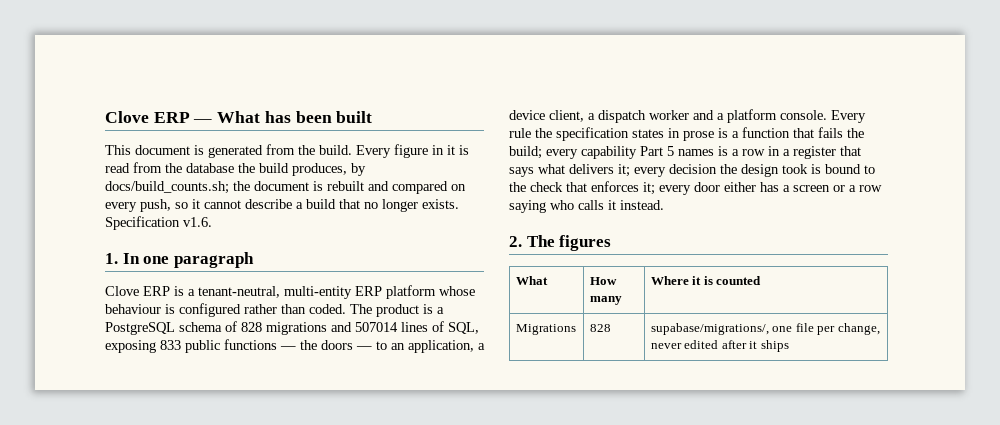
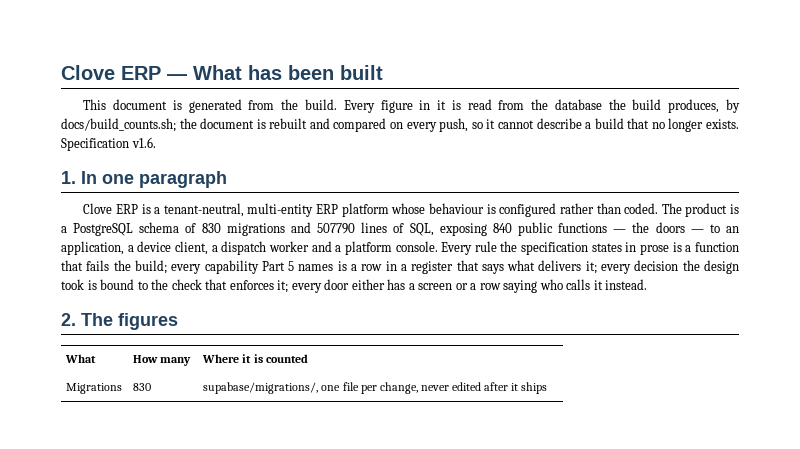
- The product is a PostgreSQL schema of 828 migrations and 507014 lines of SQL, exposing 833 public functions — the doors — to an application, a device client, a dispatch worker and a platform console.
+ The product is a PostgreSQL schema of 830 migrations and 507790 lines of SQL, exposing 840 public functions — the doors — to an application, a device client, a dispatch worker and a platform console.
- Migrations | 828 | supabase/migrations/, one file per change, never edited after it ships
+ Migrations | 830 | supabase/migrations/, one file per change, never edited after it ships

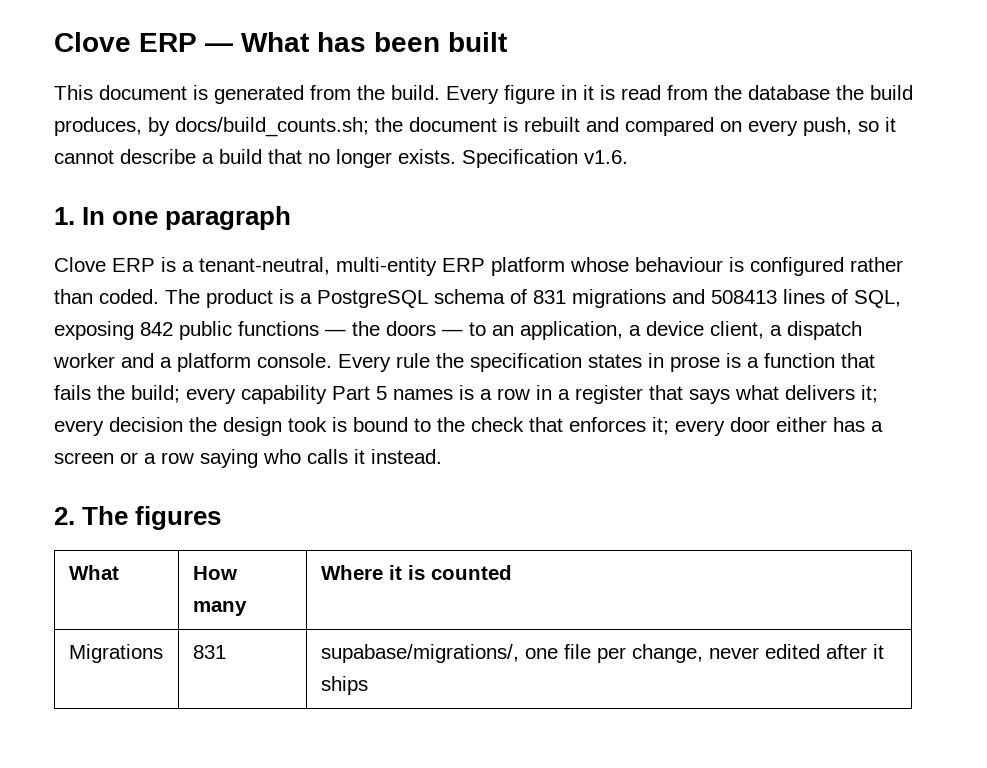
- The product is a PostgreSQL schema of 830 migrations and 507790 lines of SQL, exposing 840 public functions — the doors — to an application, a device client, a dispatch worker and a platform console.
+ The product is a PostgreSQL schema of 831 migrations and 508413 lines of SQL, exposing 842 public functions — the doors — to an application, a device client, a dispatch worker and a platform console.
- Migrations | 830 | supabase/migrations/, one file per change, never edited after it ships
+ Migrations | 831 | supabase/migrations/, one file per change, never edited after it ships

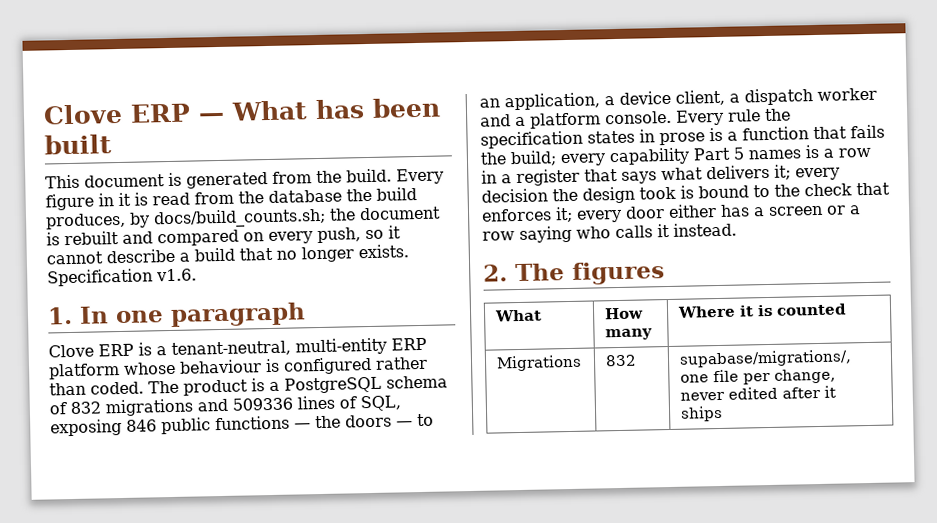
- The product is a PostgreSQL schema of 831 migrations and 508413 lines of SQL, exposing 842 public functions — the doors — to an application, a device client, a dispatch worker and a platform console.
+ The product is a PostgreSQL schema of 832 migrations and 509336 lines of SQL, exposing 846 public functions — the doors — to an application, a device client, a dispatch worker and a platform console.
- Migrations | 831 | supabase/migrations/, one file per change, never edited after it ships
+ Migrations | 832 | supabase/migrations/, one file per change, never edited after it ships

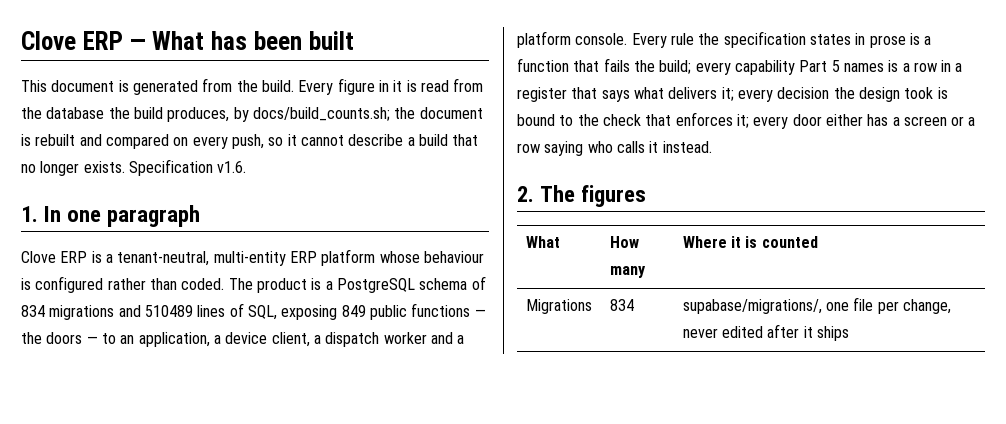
- The product is a PostgreSQL schema of 832 migrations and 509336 lines of SQL, exposing 846 public functions — the doors — to an application, a device client, a dispatch worker and a platform console.
+ The product is a PostgreSQL schema of 834 migrations and 510489 lines of SQL, exposing 849 public functions — the doors — to an application, a device client, a dispatch worker and a platform console.
- Migrations | 832 | supabase/migrations/, one file per change, never edited after it ships
+ Migrations | 834 | supabase/migrations/, one file per change, never edited after it ships

